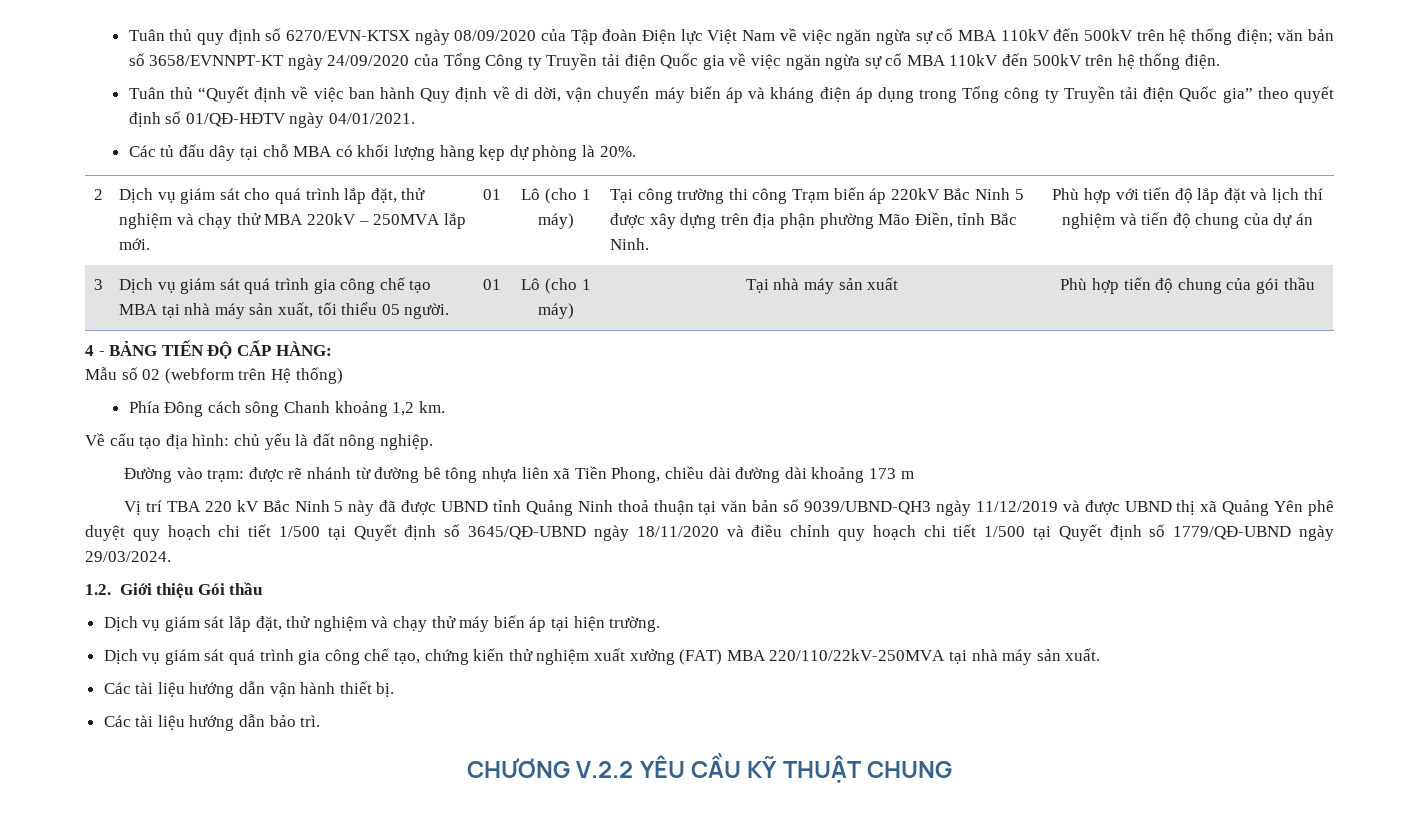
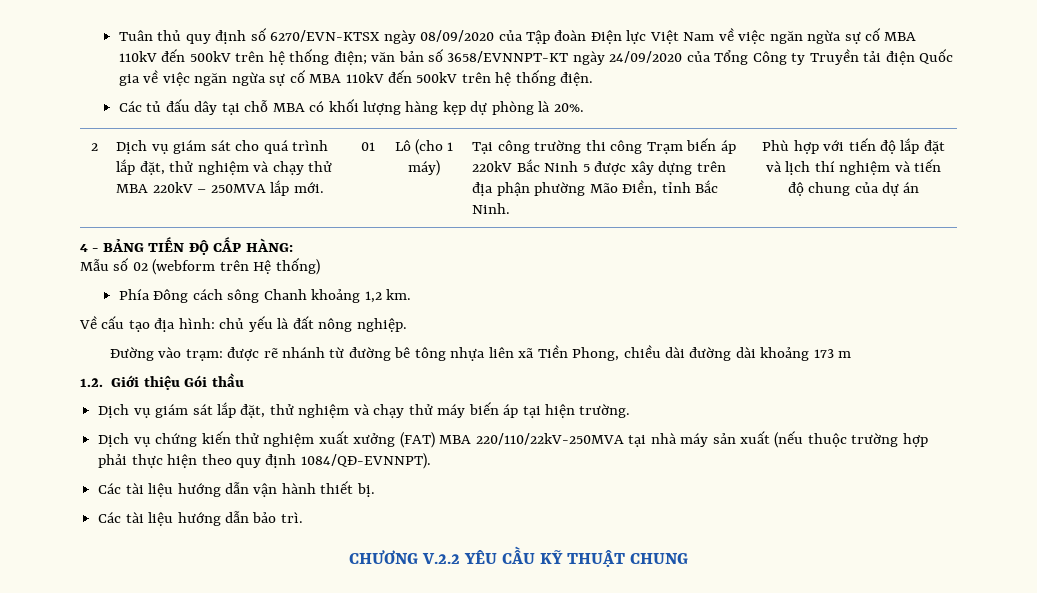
- Tuân thủ “Quyết định về việc ban hành Quy định về di dời, vận chuyển máy biến áp và kháng điện áp dụng trong Tổng công ty Truyền tải điện Quốc gia” theo quyết định số 01/QĐ-HĐTV ngày 04/01/2021.
- 3 | Dịch vụ giám sát quá trình gia công chế tạo MBA tại nhà máy sản xuất, tối thiểu 05 người. | 01 | Lô (cho 1 máy) | Tại nhà máy sản xuất | Phù hợp tiến độ chung của gói thầu
- Vị trí TBA 220 kV Bắc Ninh 5 này đã được UBND tỉnh Quảng Ninh thoả thuận tại văn bản số 9039/UBND-QH3 ngày 11/12/2019 và được UBND thị xã Quảng Yên phê duyệt quy hoạch chi tiết 1/500 tại Quyết định số 3645/QĐ-UBND ngày 18/11/2020 và điều chỉnh quy hoạch chi tiết 1/500 tại Quyết định số 1779/QĐ-UBND ngày 29/03/2024.
- Dịch vụ giám sát quá trình gia công chế tạo, chứng kiến thử nghiệm xuất xưởng (FAT) MBA 220/110/22kV-250MVA tại nhà máy sản xuất.
+ Dịch vụ chứng kiến thử nghiệm xuất xưởng (FAT) MBA 220/110/22kV-250MVA tại nhà máy sản xuất (nếu thuộc trường hợp phải thực hiện theo quy định 1084/QĐ-EVNNPT).

